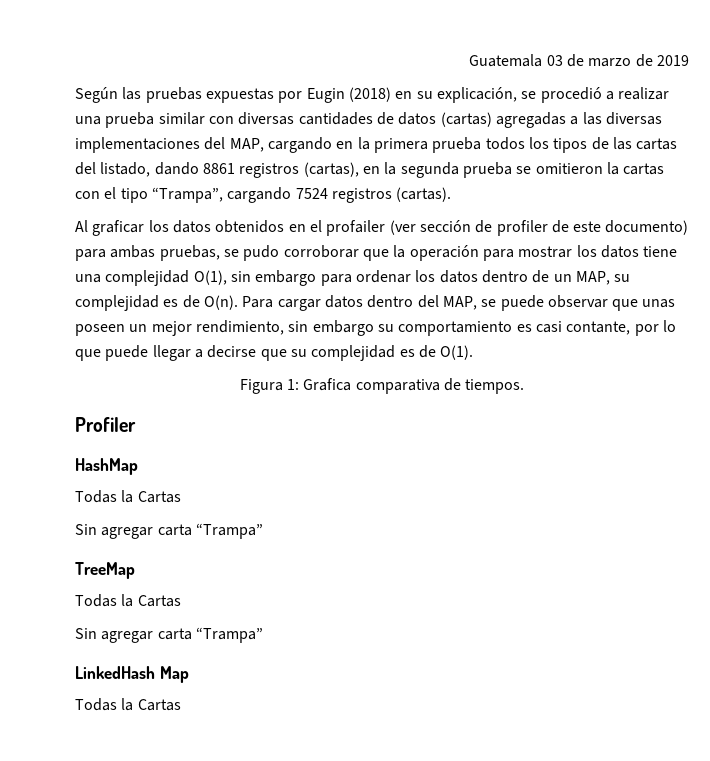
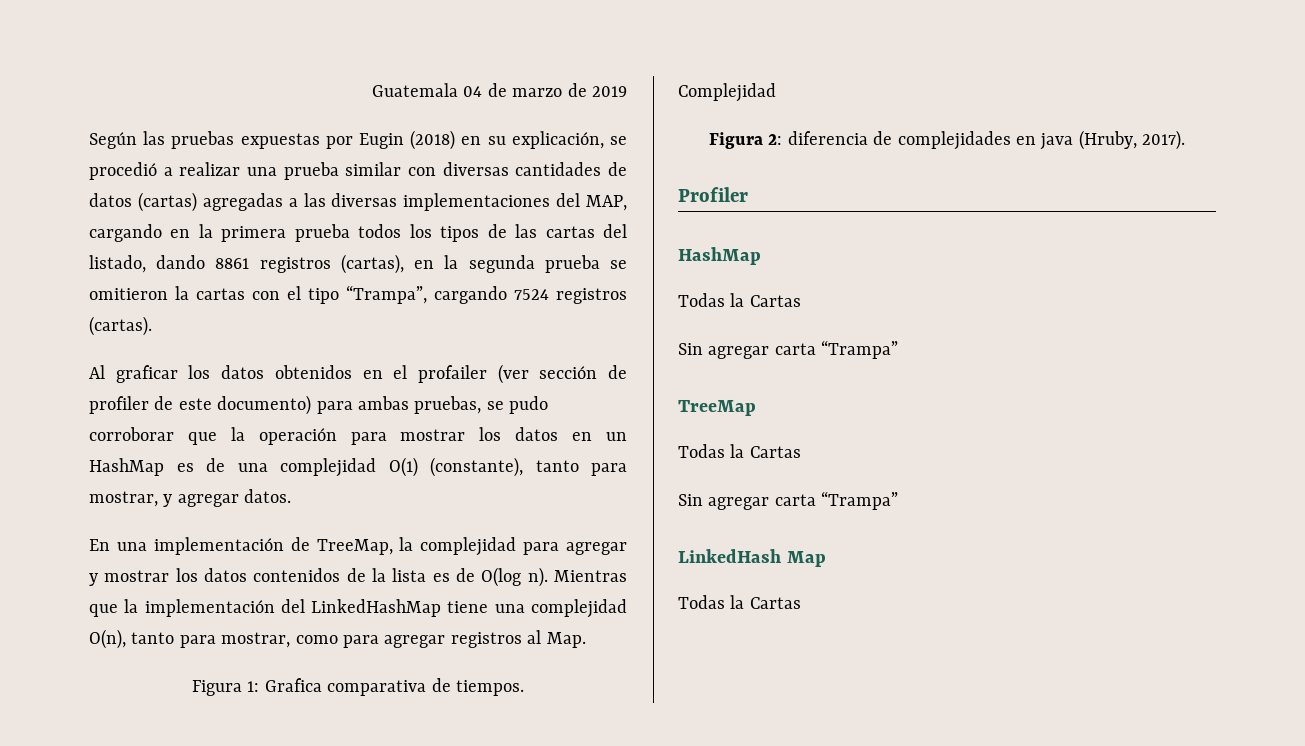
- Guatemala 03 de marzo de 2019
+ Guatemala 04 de marzo de 2019
- Al graficar los datos obtenidos en el profailer (ver sección de profiler de este documento) para ambas pruebas, se pudo corroborar que la operación para mostrar los datos tiene una complejidad O(1), sin embargo para ordenar los datos dentro de un MAP, su complejidad es de O(n). Para cargar datos dentro del MAP, se puede observar que unas poseen un mejor rendimiento, sin embargo su comportamiento es casi contante, por lo que puede llegar a decirse que su complejidad es de O(1).
+ Al graficar los datos obtenidos en el profailer (ver sección de profiler de este documento) para ambas pruebas, se pudo corroborar que la operación para mostrar los datos en un HashMap es de una complejidad O(1) (constante), tanto para mostrar, y agregar datos.
+ En una implementación de TreeMap, la complejidad para agregar y mostrar los datos contenidos de la lista es de O(log n). Mientras que la implementación del LinkedHashMap tiene una complejidad O(n), tanto para mostrar, como para agregar registros al Map.
+ Complejidad
+ Figura 2: diferencia de complejidades en java (Hruby, 2017).

